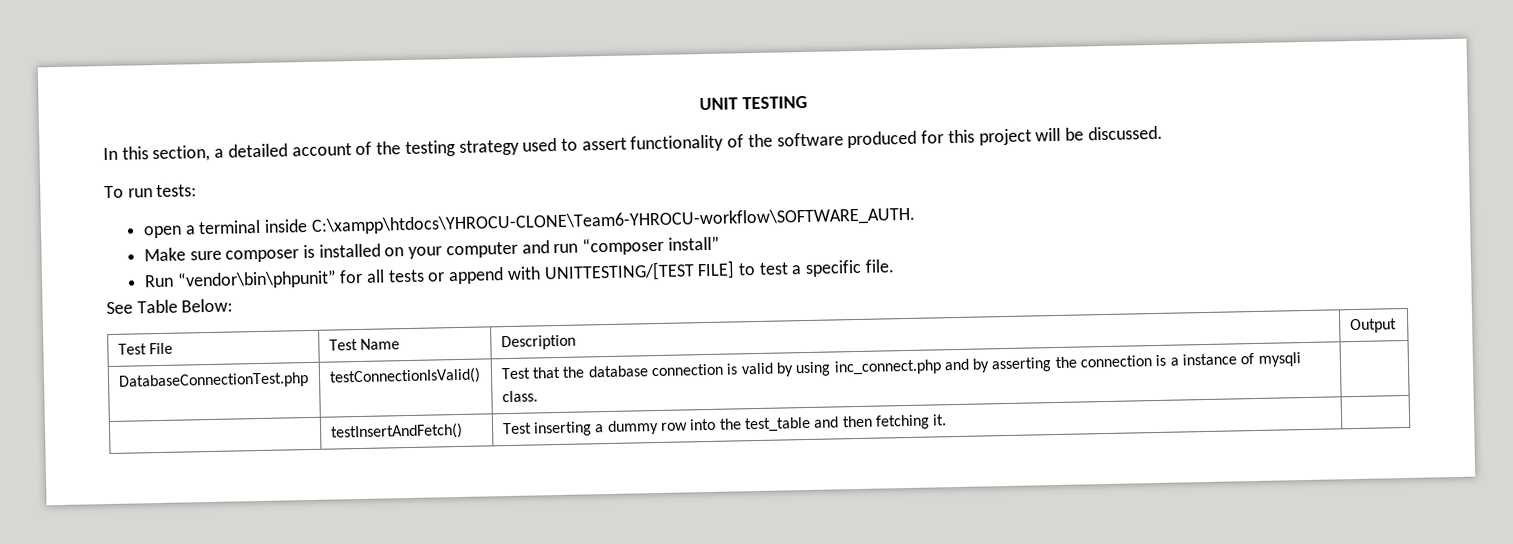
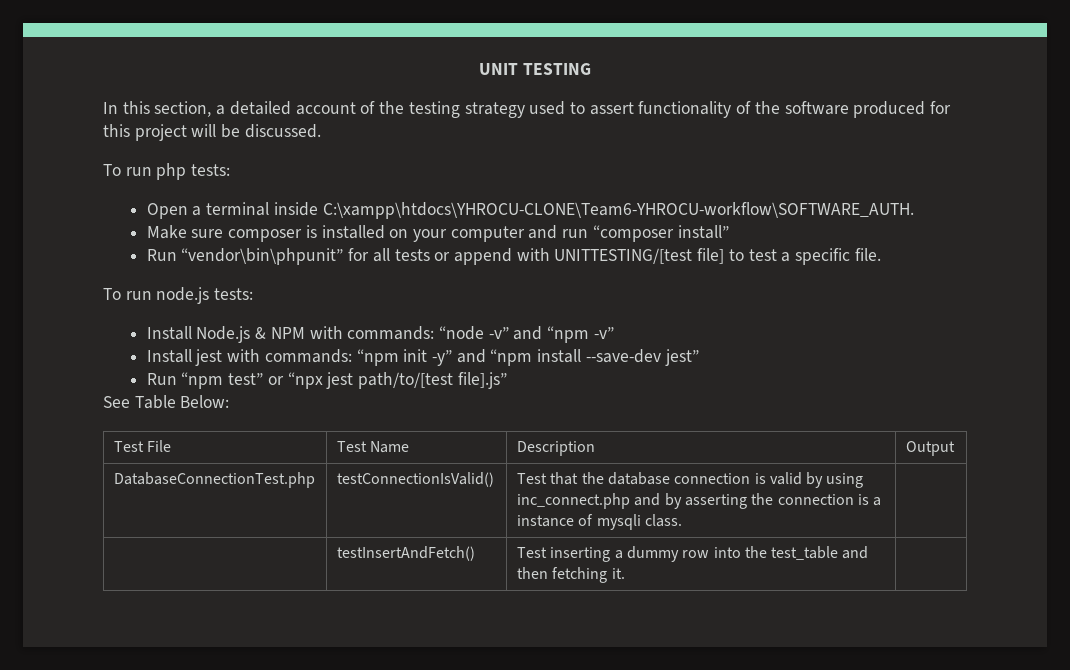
- To run tests:
- open a terminal inside C:\xampp\htdocs\YHROCU-CLONE\Team6-YHROCU-workflow\SOFTWARE_AUTH.
+ To run php tests:
+ Open a terminal inside C:\xampp\htdocs\YHROCU-CLONE\Team6-YHROCU-workflow\SOFTWARE_AUTH.
- Run “vendor\bin\phpunit” for all tests or append with UNITTESTING/[TEST FILE] to test a specific file.
+ Run “vendor\bin\phpunit” for all tests or append with UNITTESTING/[test file] to test a specific file.
+ To run node.js tests:
+ Install Node.js & NPM with commands: “node -v” and “npm -v”
+ Install jest with commands: “npm init -y” and “npm install --save-dev jest”
+ Run “npm test” or “npx jest path/to/[test file].js”

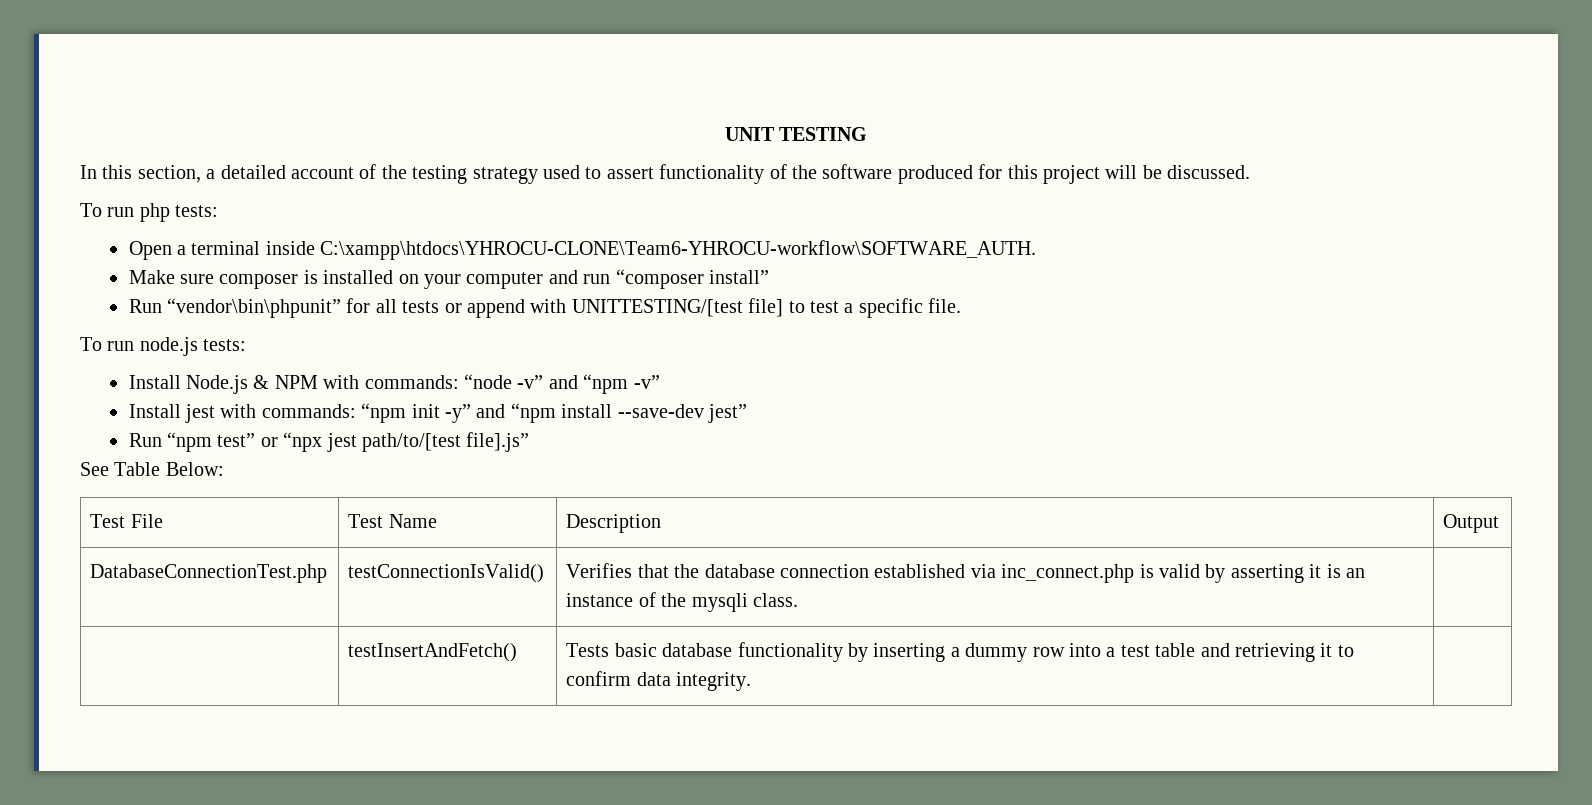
- DatabaseConnectionTest.php | testConnectionIsValid() | Test that the database connection is valid by using inc_connect.php and by asserting the connection is a instance of mysqli class. |
+ DatabaseConnectionTest.php | testConnectionIsValid() | Verifies that the database connection established via inc_connect.php is valid by asserting it is an instance of the mysqli class. |
- | testInsertAndFetch() | Test inserting a dummy row into the test_table and then fetching it. |
+ | testInsertAndFetch() | Tests basic database functionality by inserting a dummy row into a test table and retrieving it to confirm data integrity. |

